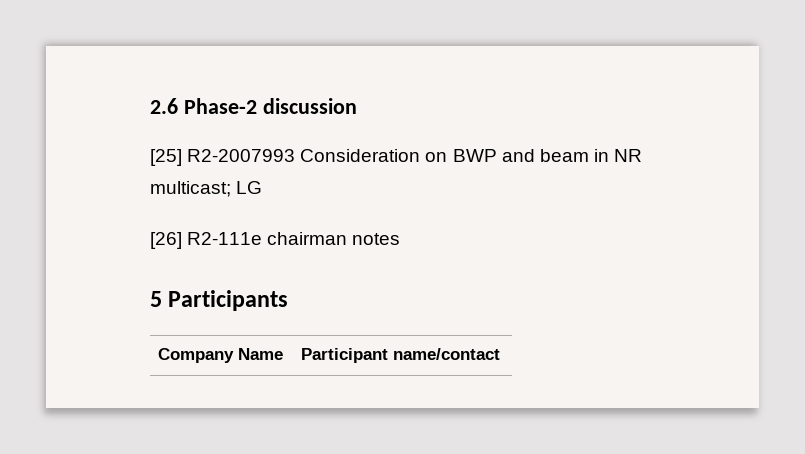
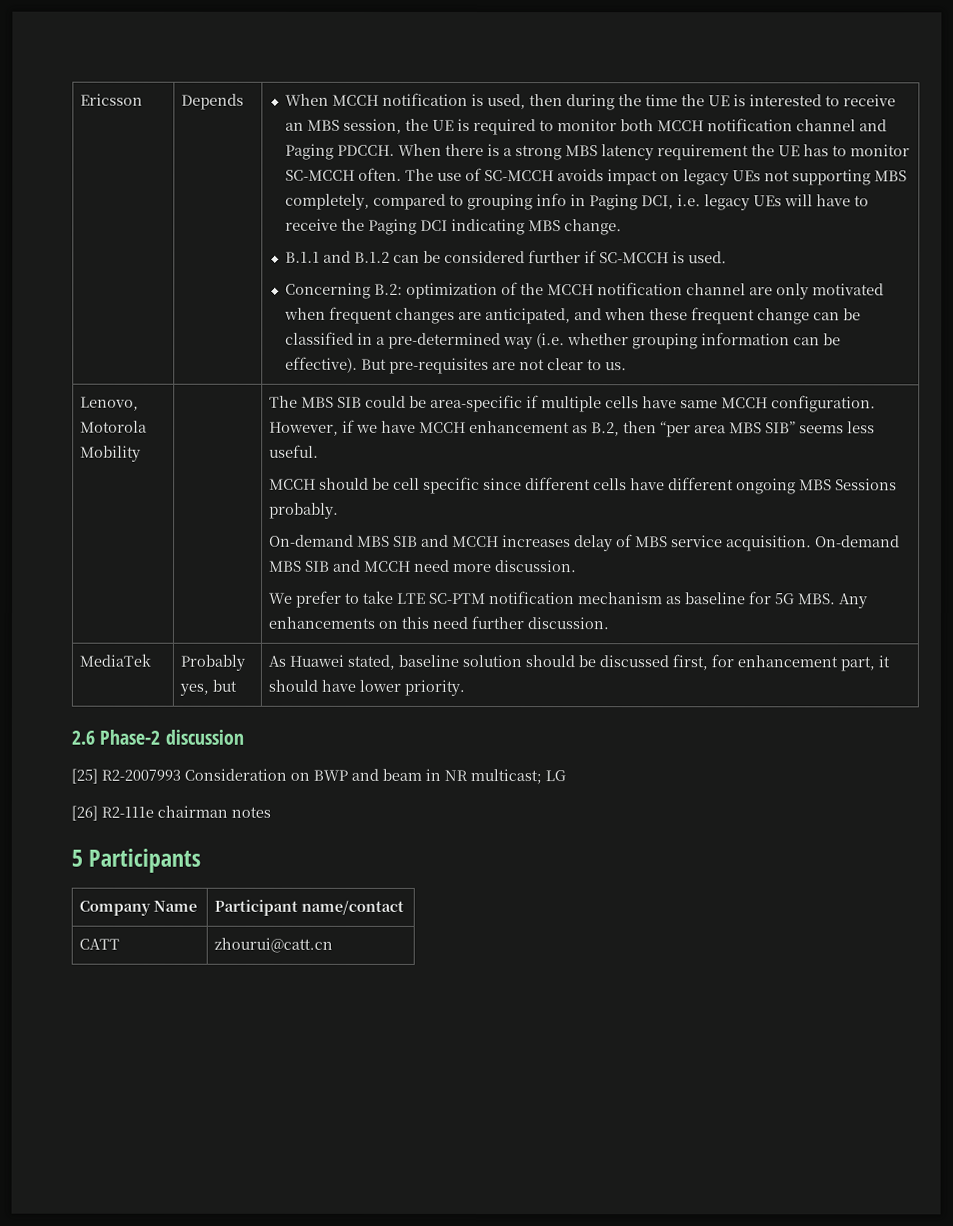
+ Ericsson | Depends | When MCCH notification is used, then during the time the UE is interested to receive an MBS session, the UE is required to monitor both MCCH notification channel and Paging PDCCH. When there is a strong MBS latency requirement the UE has to monitor SC-MCCH often. The use of SC-MCCH avoids impact on legacy UEs not supporting MBS completely, compared to grouping info in Paging DCI, i.e. legacy UEs will have to receive the Paging DCI indicating MBS change.
+ B.1.1 and B.1.2 can be considered further if SC-MCCH is used.
+ Concerning B.2: optimization of the MCCH notification channel are only motivated when frequent changes are anticipated, and when these frequent change can be classified in a pre-determined way (i.e. whether grouping information can be effective). But pre-requisites are not clear to us.
+ Lenovo, Motorola Mobility | | The MBS SIB could be area-specific if multiple cells have same MCCH configuration. However, if we have MCCH enhancement as B.2, then “per area MBS SIB” seems less useful.
+ MCCH should be cell specific since different cells have different ongoing MBS Sessions probably.
+ On-demand MBS SIB and MCCH increases delay of MBS service acquisition. On-demand MBS SIB and MCCH need more discussion.
+ We prefer to take LTE SC-PTM notification mechanism as baseline for 5G MBS. Any enhancements on this need further discussion.
+ MediaTek | Probably yes, but | As Huawei stated, baseline solution should be discussed first, for enhancement part, it should have lower priority.
+ CATT | zhourui@catt.cn

